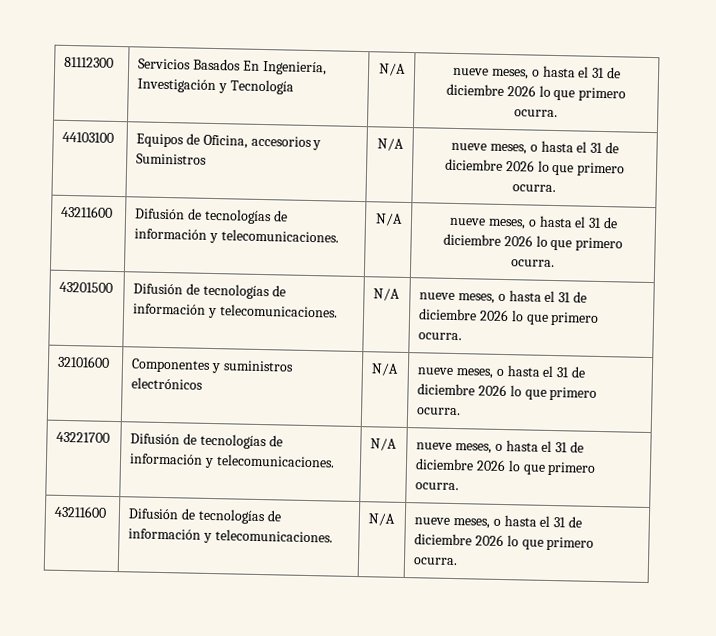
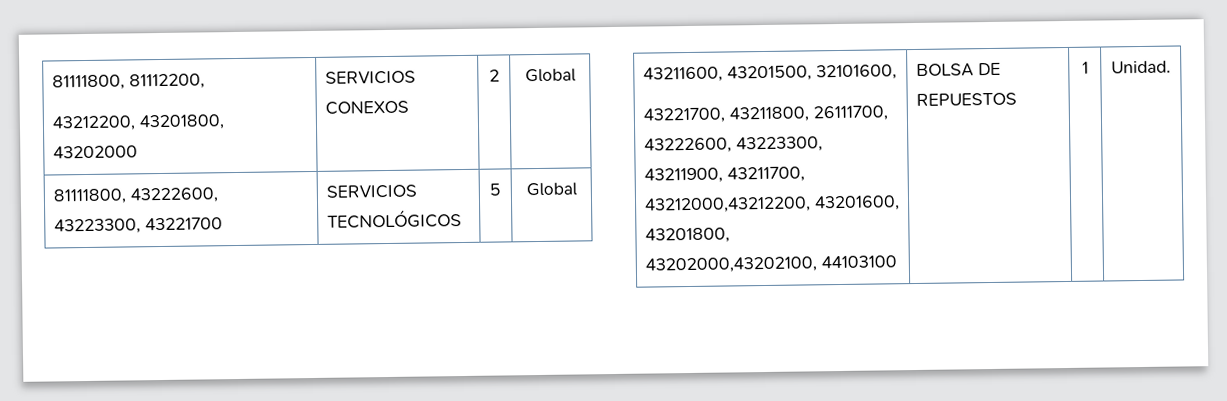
- 81112300 | Servicios Basados En Ingeniería, Investigación y Tecnología | N/A | nueve meses, o hasta el 31 de diciembre 2026 lo que primero ocurra.
- 44103100 | Equipos de Oficina, accesorios y Suministros | N/A | nueve meses, o hasta el 31 de diciembre 2026 lo que primero ocurra.
- 43211600 | Difusión de tecnologías de información y telecomunicaciones. | N/A | nueve meses, o hasta el 31 de diciembre 2026 lo que primero ocurra.
- 43201500 | Difusión de tecnologías de información y telecomunicaciones. | N/A | nueve meses, o hasta el 31 de diciembre 2026 lo que primero ocurra.
- 32101600 | Componentes y suministros electrónicos | N/A | nueve meses, o hasta el 31 de diciembre 2026 lo que primero ocurra.
- 43221700 | Difusión de tecnologías de información y telecomunicaciones. | N/A | nueve meses, o hasta el 31 de diciembre 2026 lo que primero ocurra.
- 43211600 | Difusión de tecnologías de información y telecomunicaciones. | N/A | nueve meses, o hasta el 31 de diciembre 2026 lo que primero ocurra.
+ 81111800, 81112200,
+ 43212200, 43201800, 43202000 | SERVICIOS CONEXOS | 2 | Global
+ 81111800, 43222600, 43223300, 43221700 | SERVICIOS TECNOLÓGICOS | 5 | Global
+ 43211600, 43201500, 32101600,
+ 43221700, 43211800, 26111700, 43222600, 43223300, 43211900, 43211700, 43212000,43212200, 43201600, 43201800, 43202000,43202100, 44103100 | BOLSA DE REPUESTOS | 1 | Unidad.

